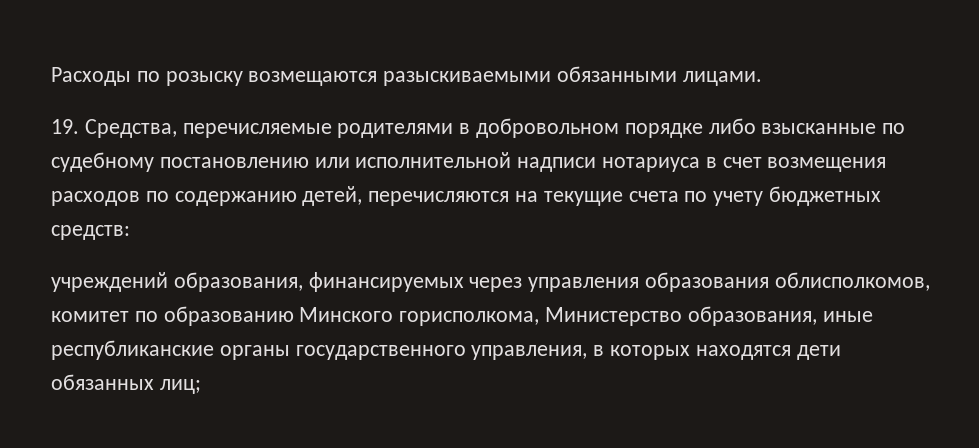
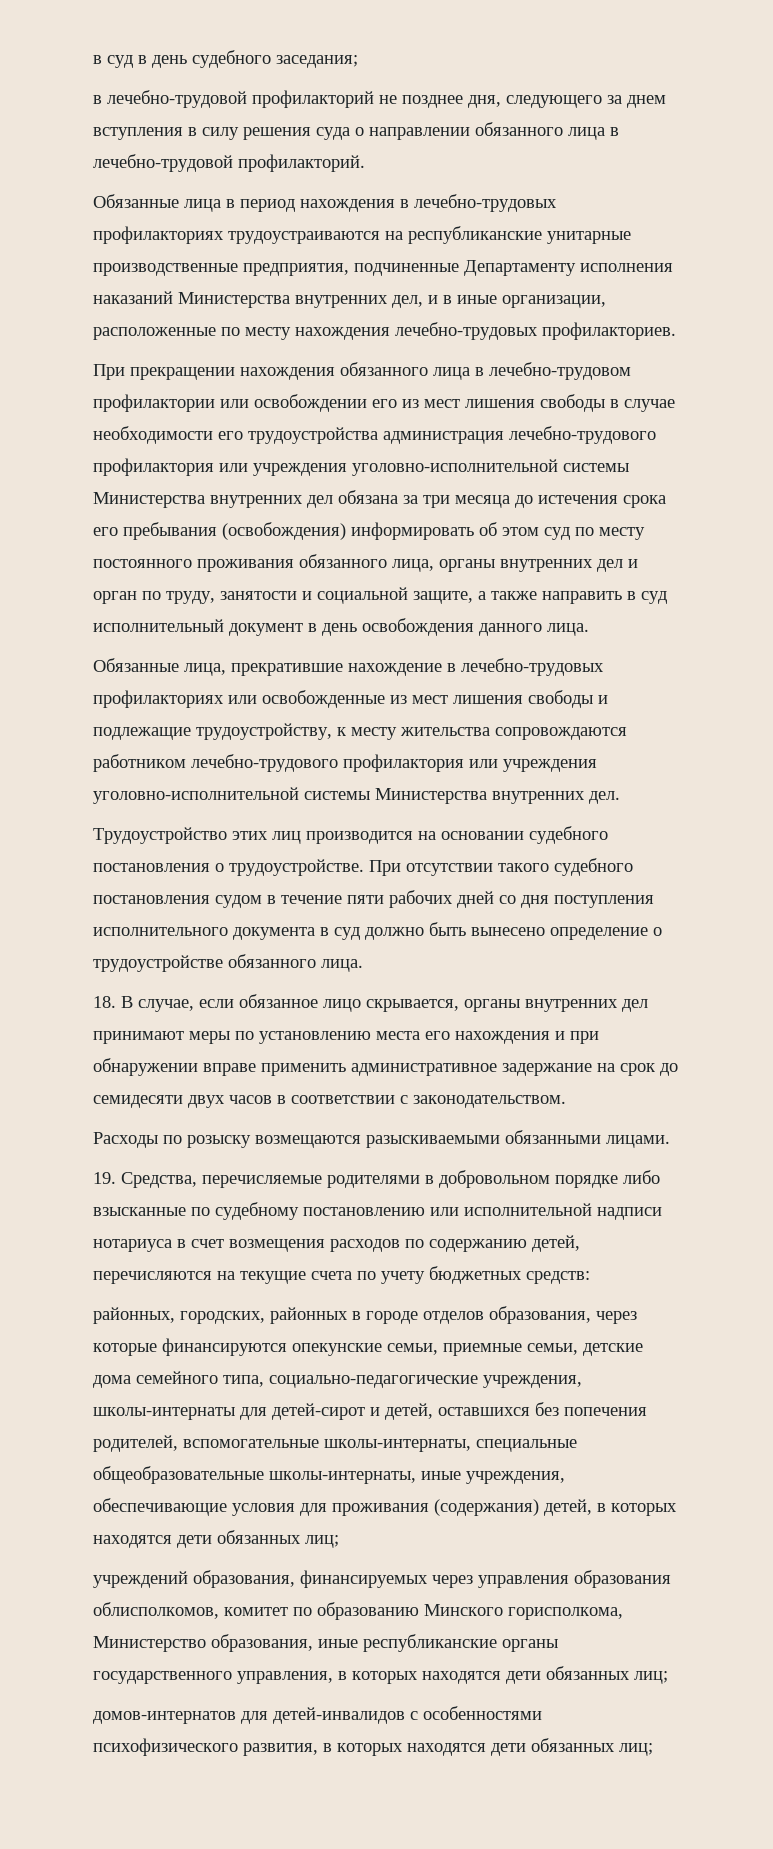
+ в суд в день судебного заседания;
+ в лечебно-трудовой профилакторий не позднее дня, следующего за днем вступления в силу решения суда о направлении обязанного лица в лечебно-трудовой профилакторий.
+ Обязанные лица в период нахождения в лечебно-трудовых профилакториях трудоустраиваются на республиканские унитарные производственные предприятия, подчиненные Департаменту исполнения наказаний Министерства внутренних дел, и в иные организации, расположенные по месту нахождения лечебно-трудовых профилакториев.
+ При прекращении нахождения обязанного лица в лечебно-трудовом профилактории или освобождении его из мест лишения свободы в случае необходимости его трудоустройства администрация лечебно-трудового профилактория или учреждения уголовно-исполнительной системы Министерства внутренних дел обязана за три месяца до истечения срока его пребывания (освобождения) информировать об этом суд по месту постоянного проживания обязанного лица, органы внутренних дел и орган по труду, занятости и социальной защите, а также направить в суд исполнительный документ в день освобождения данного лица.
+ Обязанные лица, прекратившие нахождение в лечебно-трудовых профилакториях или освобожденные из мест лишения свободы и подлежащие трудоустройству, к месту жительства сопровождаются работником лечебно-трудового профилактория или учреждения уголовно-исполнительной системы Министерства внутренних дел.
+ Трудоустройство этих лиц производится на основании судебного постановления о трудоустройстве. При отсутствии такого судебного постановления судом в течение пяти рабочих дней со дня поступления исполнительного документа в суд должно быть вынесено определение о трудоустройстве обязанного лица.
+ 18. В случае, если обязанное лицо скрывается, органы внутренних дел принимают меры по установлению места его нахождения и при обнаружении вправе применить административное задержание на срок до семидесяти двух часов в соответствии с законодательством.
+ районных, городских, районных в городе отделов образования, через которые финансируются опекунские семьи, приемные семьи, детские дома семейного типа, социально-педагогические учреждения, школы-интернаты для детей-сирот и детей, оставшихся без попечения родителей, вспомогательные школы-интернаты, специальные общеобразовательные школы-интернаты, иные учреждения, обеспечивающие условия для проживания (содержания) детей, в которых находятся дети обязанных лиц;
+ домов-интернатов для детей-инвалидов с особенностями психофизического развития, в которых находятся дети обязанных лиц;

